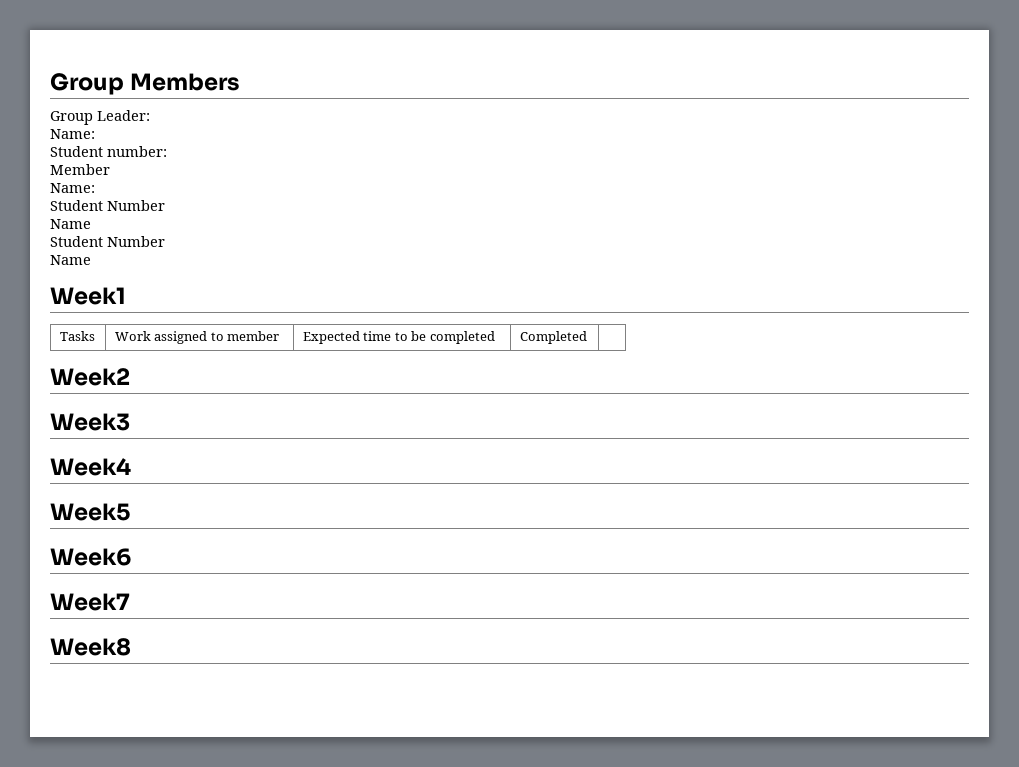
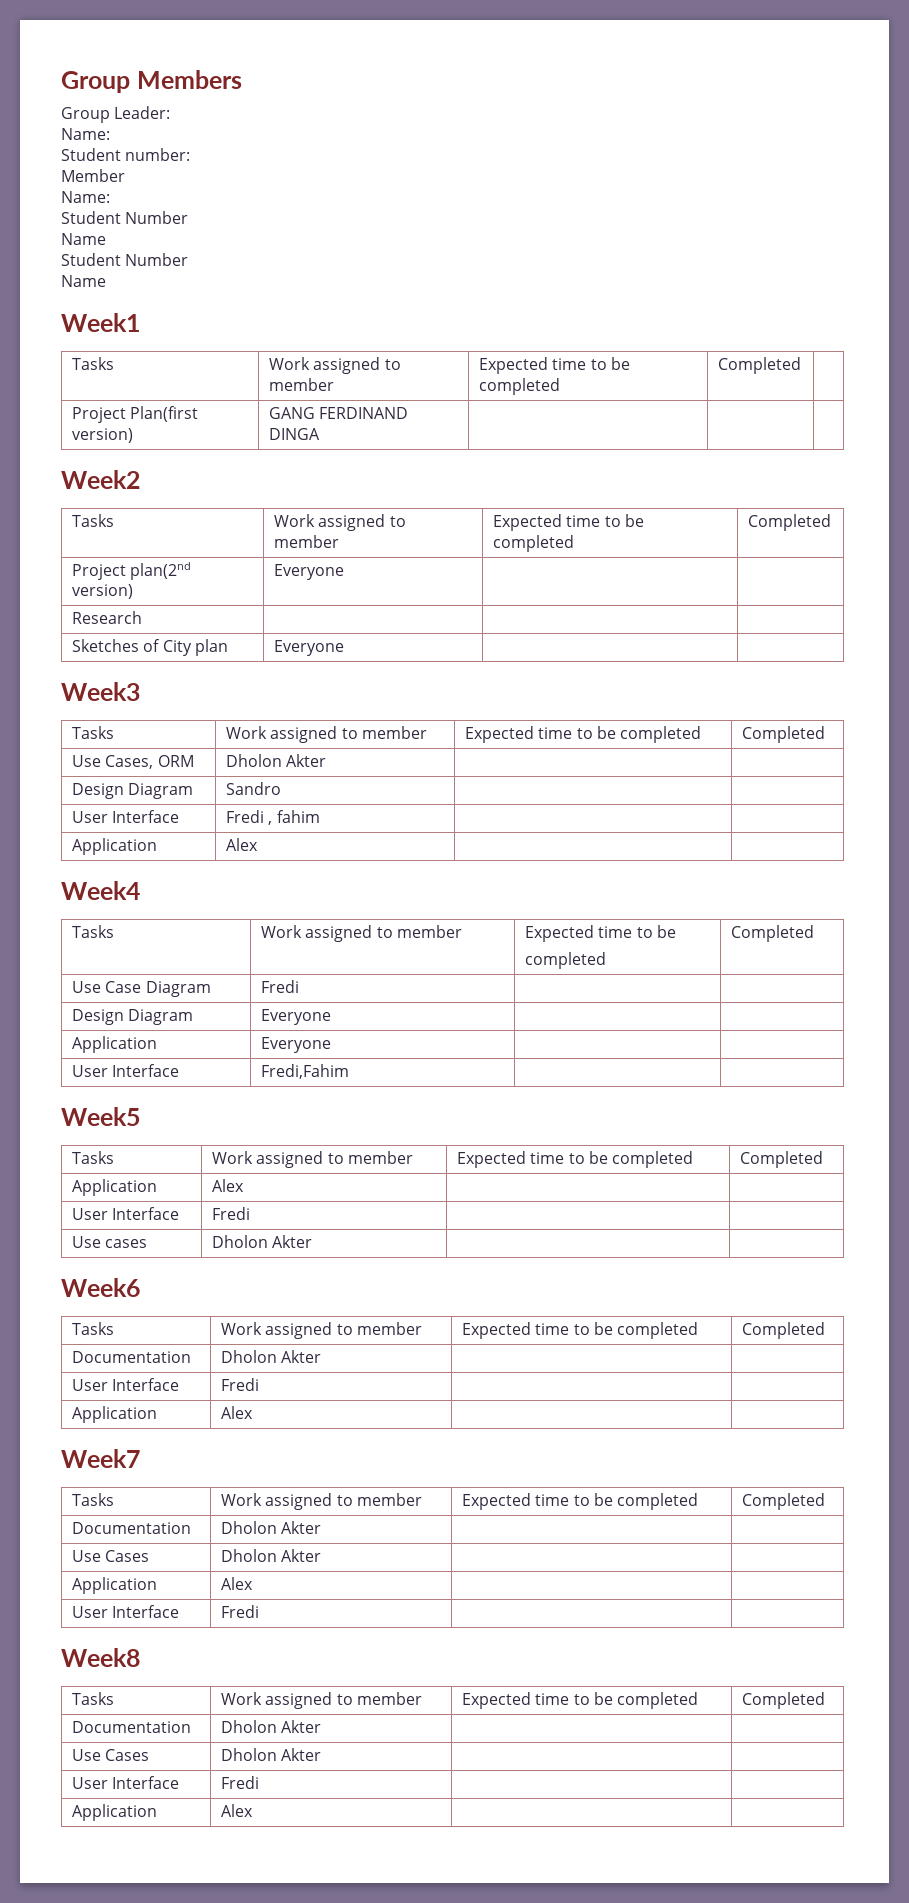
+ Project Plan(first version) | GANG FERDINAND DINGA | | |
  Week2
+ Tasks | Work assigned to member | Expected time to be completed | Completed
+ Project plan(2nd version) | Everyone | |
+ Research | | |
+ Sketches of City plan | Everyone | |
  Week3
+ Tasks | Work assigned to member | Expected time to be completed | Completed
+ Use Cases, ORM | Dholon Akter | |
+ Design Diagram | Sandro | |
+ User Interface | Fredi , fahim | |
+ Application | Alex | |
  Week4
+ Tasks | Work assigned to member | Expected time to be
+ completed | Completed
+ Use Case Diagram | Fredi | |
+ Design Diagram | Everyone | |
+ Application | Everyone | |
+ User Interface | Fredi,Fahim | |
  Week5
+ Tasks | Work assigned to member | Expected time to be completed | Completed
+ Application | Alex | |
+ User Interface | Fredi | |
+ Use cases | Dholon Akter | |
  Week6
+ Tasks | Work assigned to member | Expected time to be completed | Completed
+ Documentation | Dholon Akter | |
+ User Interface | Fredi | |
+ Application | Alex | |
  Week7
+ Tasks | Work assigned to member | Expected time to be completed | Completed
+ Documentation | Dholon Akter | |
+ Use Cases | Dholon Akter | |
+ Application | Alex | |
+ User Interface | Fredi | |
  Week8
+ Tasks | Work assigned to member | Expected time to be completed | Completed
+ Documentation | Dholon Akter | |
+ Use Cases | Dholon Akter | |
+ User Interface | Fredi | |
+ Application | Alex | |

